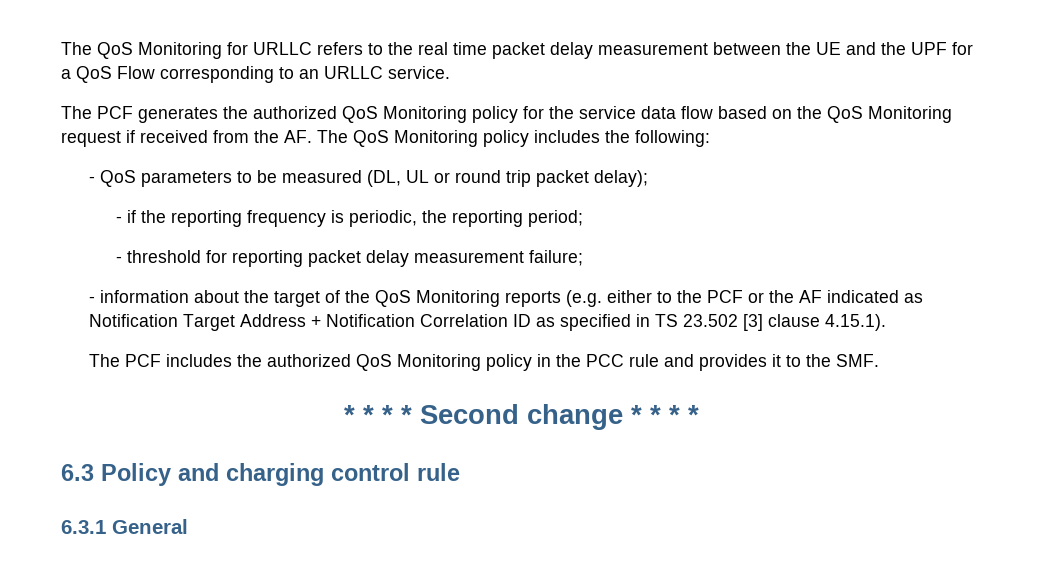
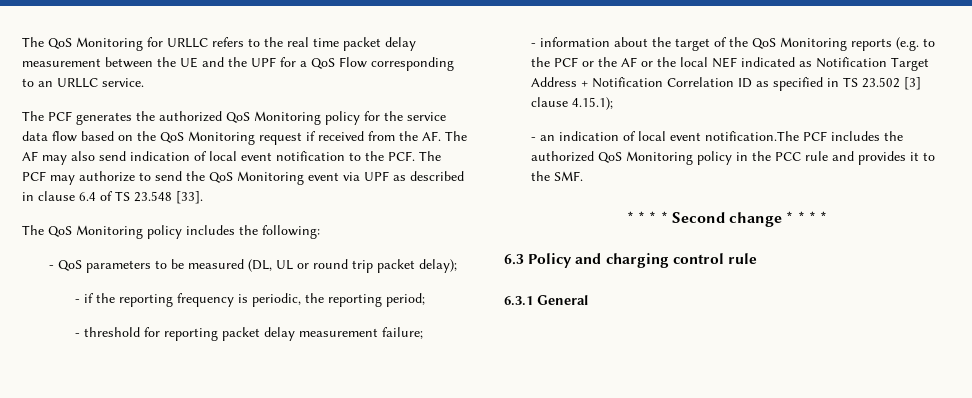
- The PCF generates the authorized QoS Monitoring policy for the service data flow based on the QoS Monitoring request if received from the AF. The QoS Monitoring policy includes the following:
+ The PCF generates the authorized QoS Monitoring policy for the service data flow based on the QoS Monitoring request if received from the AF. The AF may also send indication of local event notification to the PCF. The PCF may authorize to send the QoS Monitoring event via UPF as described in clause 6.4 of TS 23.548 [33].
+ The QoS Monitoring policy includes the following:
- - information about the target of the QoS Monitoring reports (e.g. either to the PCF or the AF indicated as Notification Target Address + Notification Correlation ID as specified in TS 23.502 [3] clause 4.15.1).
- The PCF includes the authorized QoS Monitoring policy in the PCC rule and provides it to the SMF.
+ - information about the target of the QoS Monitoring reports (e.g. to the PCF or the AF or the local NEF indicated as Notification Target Address + Notification Correlation ID as specified in TS 23.502 [3] clause 4.15.1);
+ - an indication of local event notification.The PCF includes the authorized QoS Monitoring policy in the PCC rule and provides it to the SMF.

